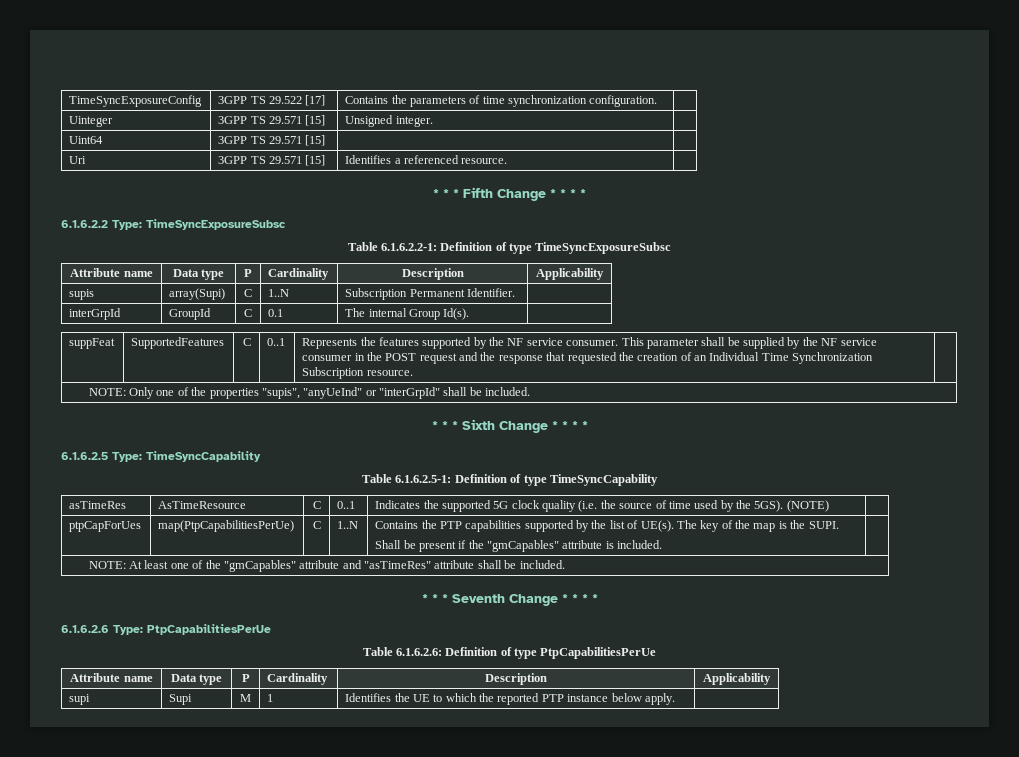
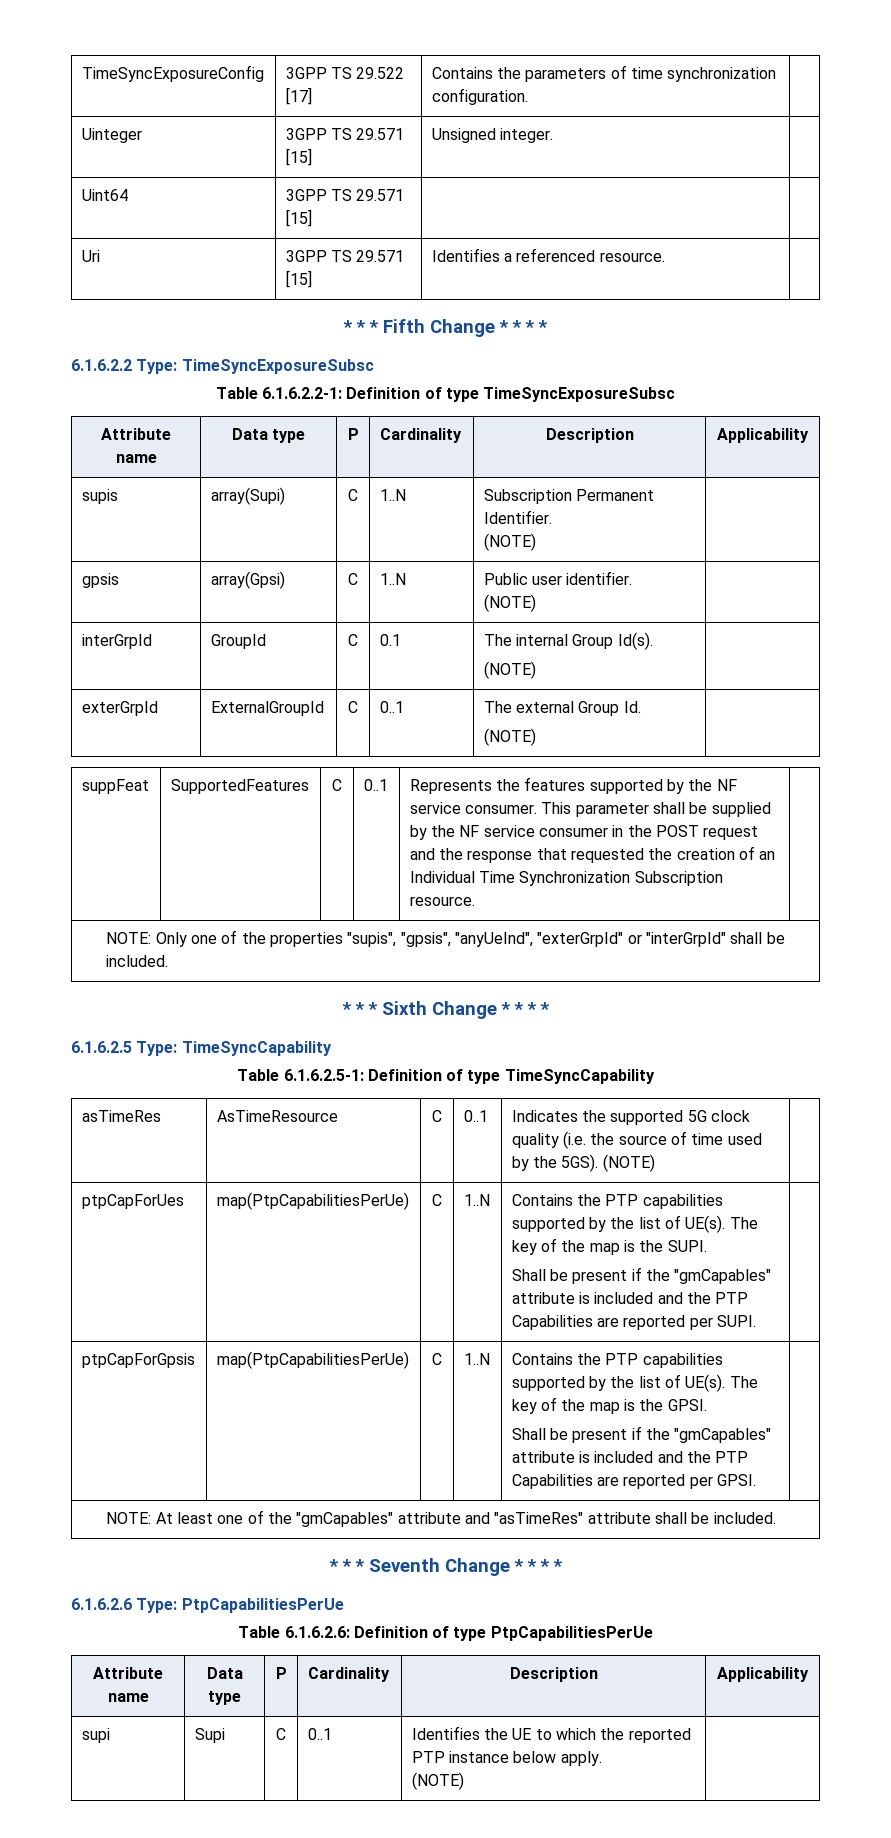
- supis | array(Supi) | C | 1..N | Subscription Permanent Identifier. |
+ supis | array(Supi) | C | 1..N | Subscription Permanent Identifier.
+ (NOTE) |
+ gpsis | array(Gpsi) | C | 1..N | Public user identifier.
+ (NOTE) |
- interGrpId | GroupId | C | 0.1 | The internal Group Id(s). |
+ interGrpId | GroupId | C | 0.1 | The internal Group Id(s).
+ (NOTE) |
+ exterGrpId | ExternalGroupId | C | 0..1 | The external Group Id.
+ (NOTE) |
- NOTE: Only one of the properties "supis", "anyUeInd" or "interGrpId" shall be included.
+ NOTE: Only one of the properties "supis", "gpsis", "anyUeInd", "exterGrpId" or "interGrpId" shall be included.
  ptpCapForUes | map(PtpCapabilitiesPerUe) | C | 1..N | Contains the PTP capabilities supported by the list of UE(s). The key of the map is the SUPI.
- Shall be present if the "gmCapables" attribute is included. |
+ Shall be present if the "gmCapables" attribute is included and the PTP Capabilities are reported per SUPI. |
+ ptpCapForGpsis | map(PtpCapabilitiesPerUe) | C | 1..N | Contains the PTP capabilities supported by the list of UE(s). The key of the map is the GPSI.
+ Shall be present if the "gmCapables" attribute is included and the PTP Capabilities are reported per GPSI. |
- supi | Supi | M | 1 | Identifies the UE to which the reported PTP instance below apply. |
+ supi | Supi | C | 0..1 | Identifies the UE to which the reported PTP instance below apply.
+ (NOTE) |

